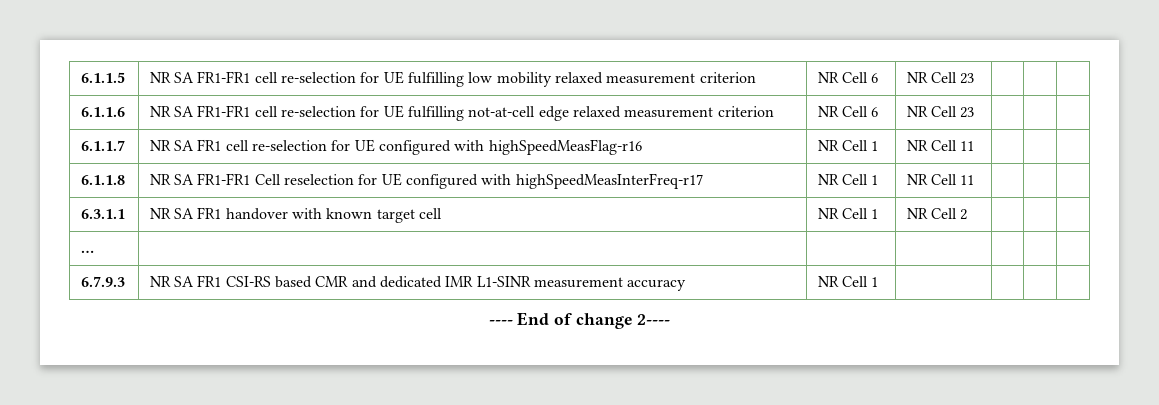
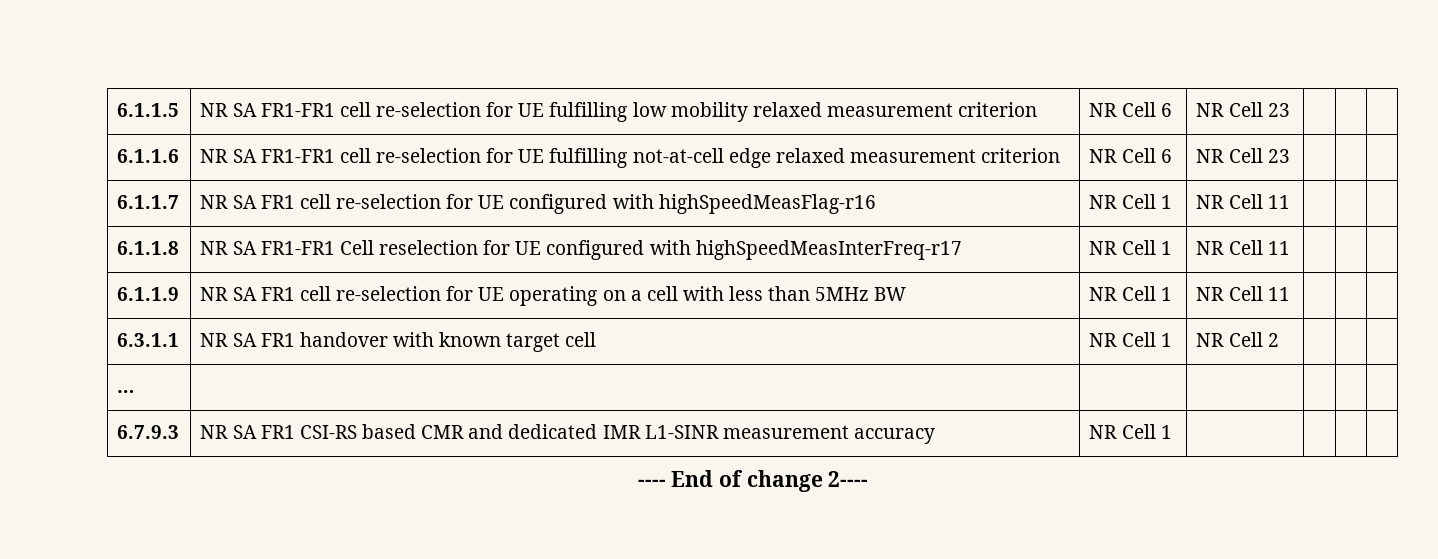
+ 6.1.1.9 | NR SA FR1 cell re-selection for UE operating on a cell with less than 5MHz BW | NR Cell 1 | NR Cell 11 | | |

